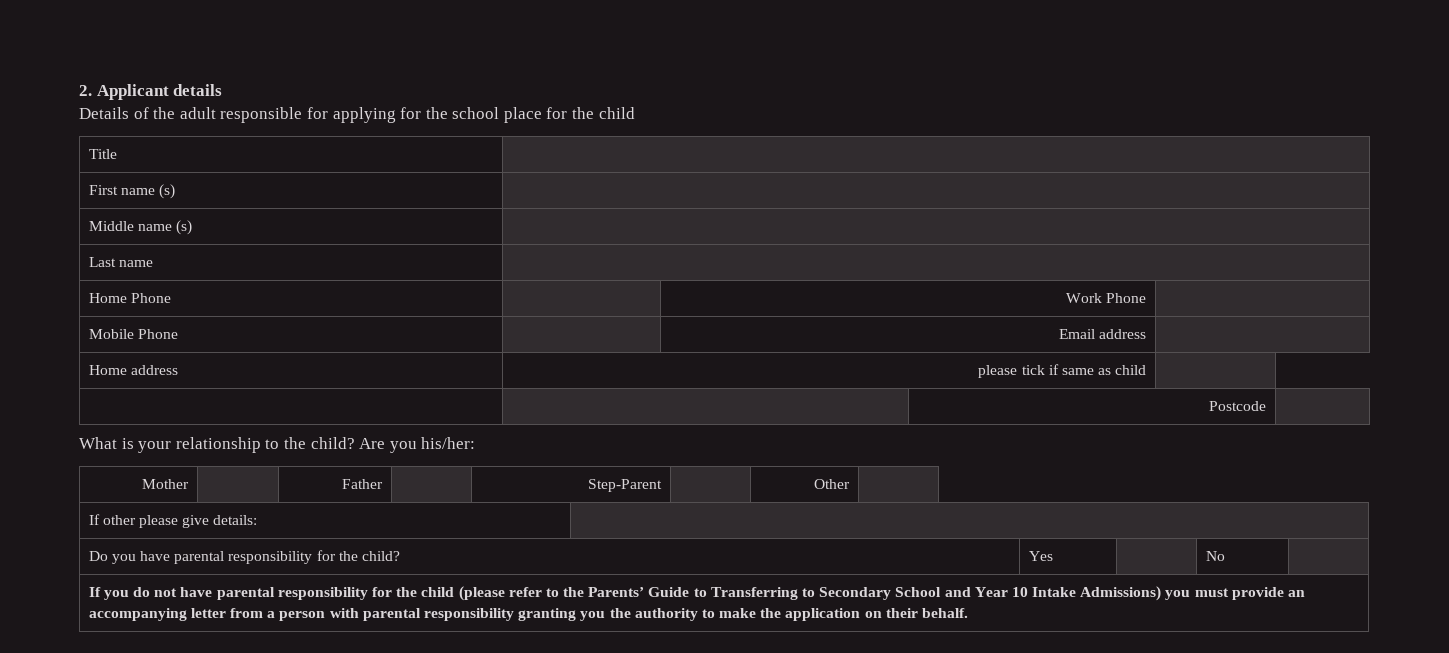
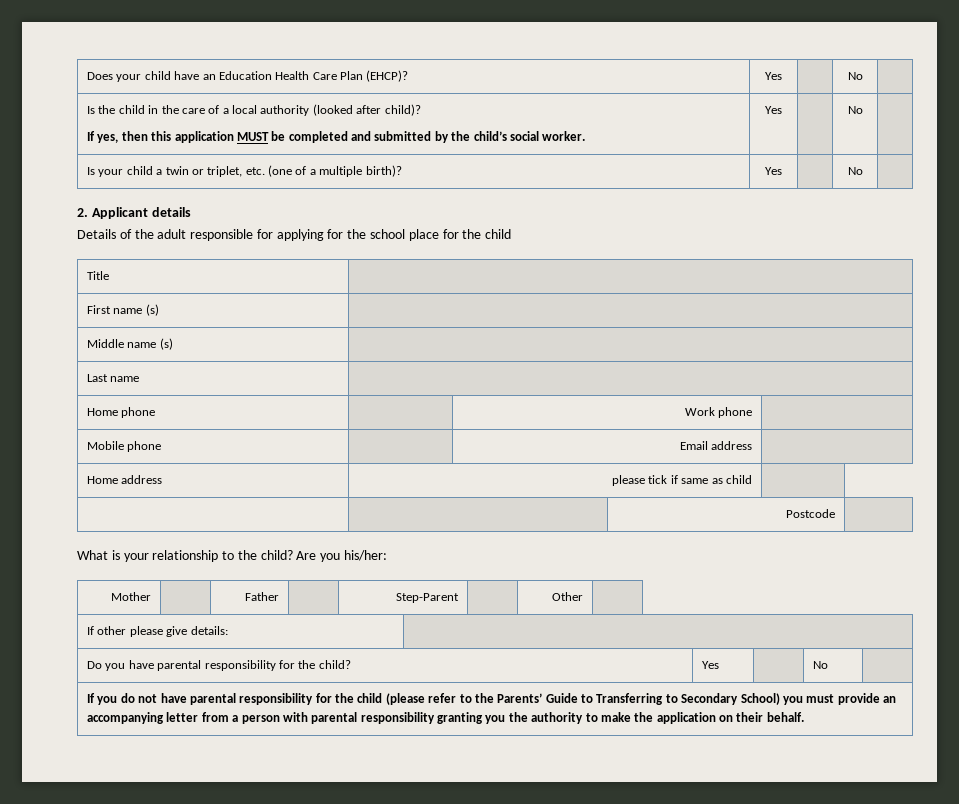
+ Does your child have an Education Health Care Plan (EHCP)? | Yes | | No |
+ Is the child in the care of a local authority (looked after child)?
+ If yes, then this application MUST be completed and submitted by the child’s social worker. | Yes | | No |
+ Is your child a twin or triplet, etc. (one of a multiple birth)? | Yes | | No |
- Home Phone | | Work Phone |
+ Home phone | | Work phone |
- Mobile Phone | | Email address |
+ Mobile phone | | Email address |
- If you do not have parental responsibility for the child (please refer to the Parents’ Guide to Transferring to Secondary School and Year 10 Intake Admissions) you must provide an accompanying letter from a person with parental responsibility granting you the authority to make the application on their behalf.
+ If you do not have parental responsibility for the child (please refer to the Parents’ Guide to Transferring to Secondary School) you must provide an accompanying letter from a person with parental responsibility granting you the authority to make the application on their behalf.

